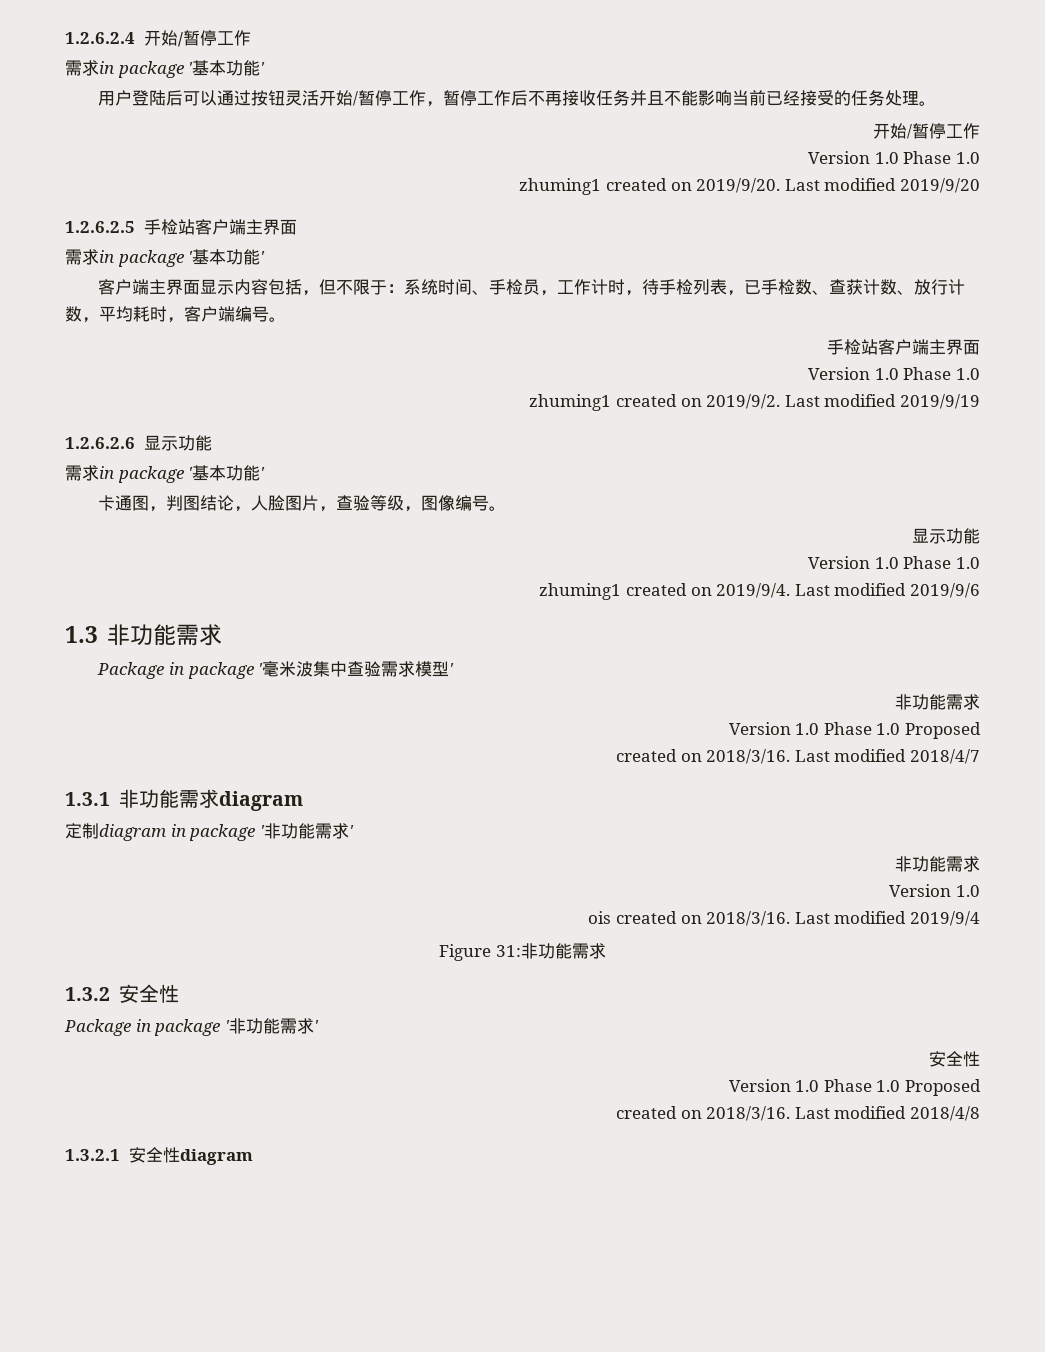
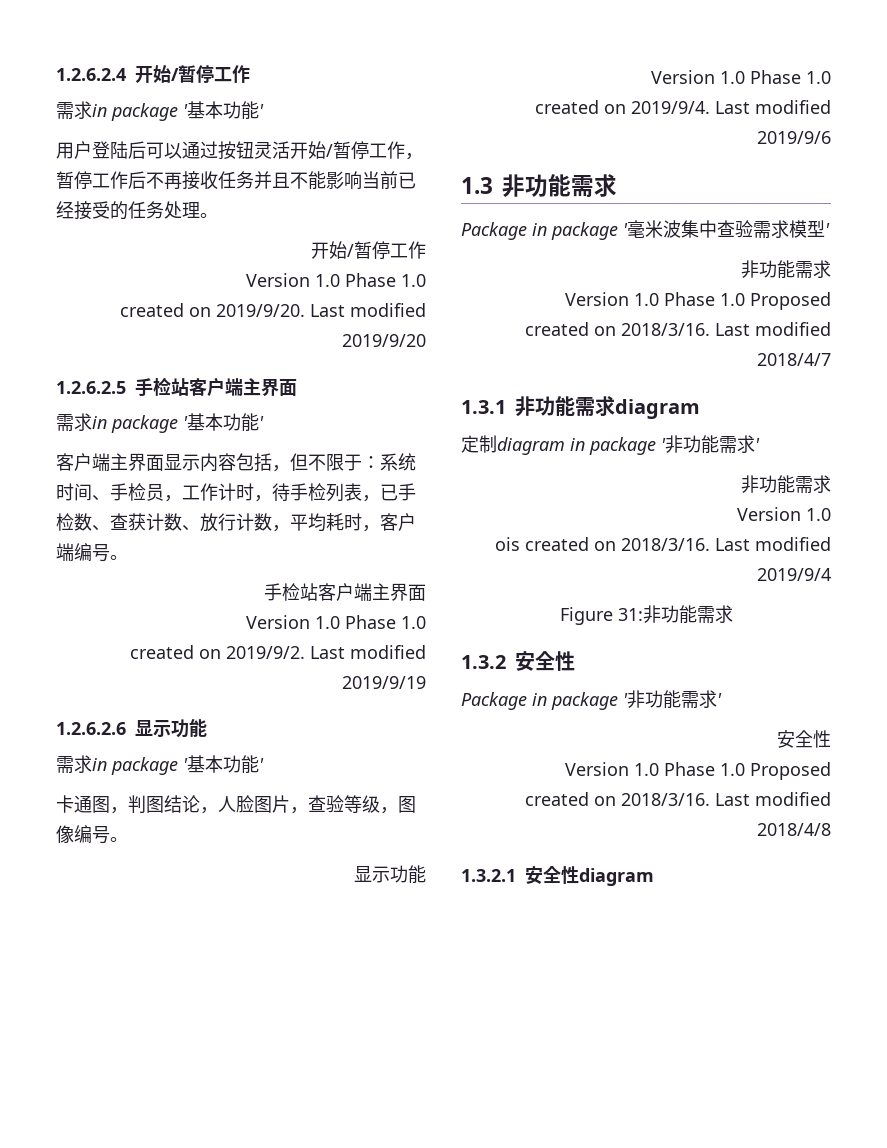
- zhuming1 created on 2019/9/20.
+ created on 2019/9/20.
- zhuming1 created on 2019/9/2.
+ created on 2019/9/2.
- zhuming1 created on 2019/9/4.
+ created on 2019/9/4.

